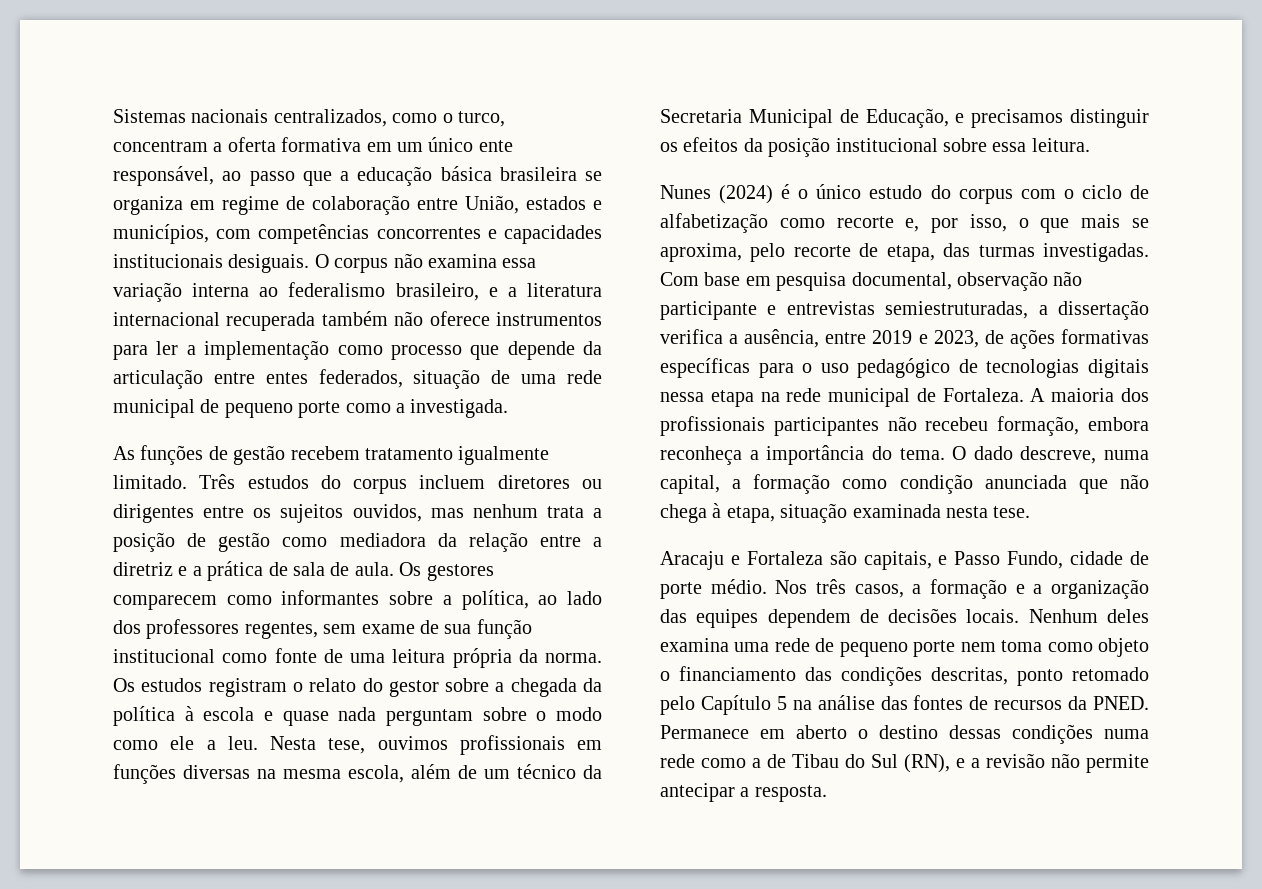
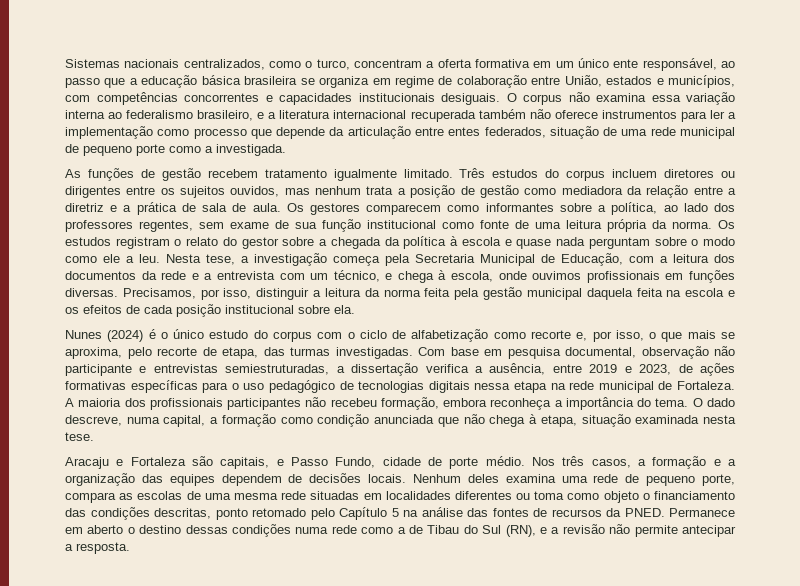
- Nesta tese, ouvimos profissionais em funções diversas na mesma escola, além de um técnico da Secretaria Municipal de Educação, e precisamos distinguir os efeitos da posição institucional sobre essa leitura.
+ Nesta tese, a investigação começa pela Secretaria Municipal de Educação, com a leitura dos documentos da rede e a entrevista com um técnico, e chega à escola, onde ouvimos profissionais em funções diversas. Precisamos, por isso, distinguir a leitura da norma feita pela gestão municipal daquela feita na escola e os efeitos de cada posição institucional sobre ela.
- Nenhum deles examina uma rede de pequeno porte nem toma como objeto o financiamento das condições descritas, ponto retomado pelo Capítulo 5 na análise das fontes de recursos da PNED.
+ Nenhum deles examina uma rede de pequeno porte, compara as escolas de uma mesma rede situadas em localidades diferentes ou toma como objeto o financiamento das condições descritas, ponto retomado pelo Capítulo 5 na análise das fontes de recursos da PNED.

